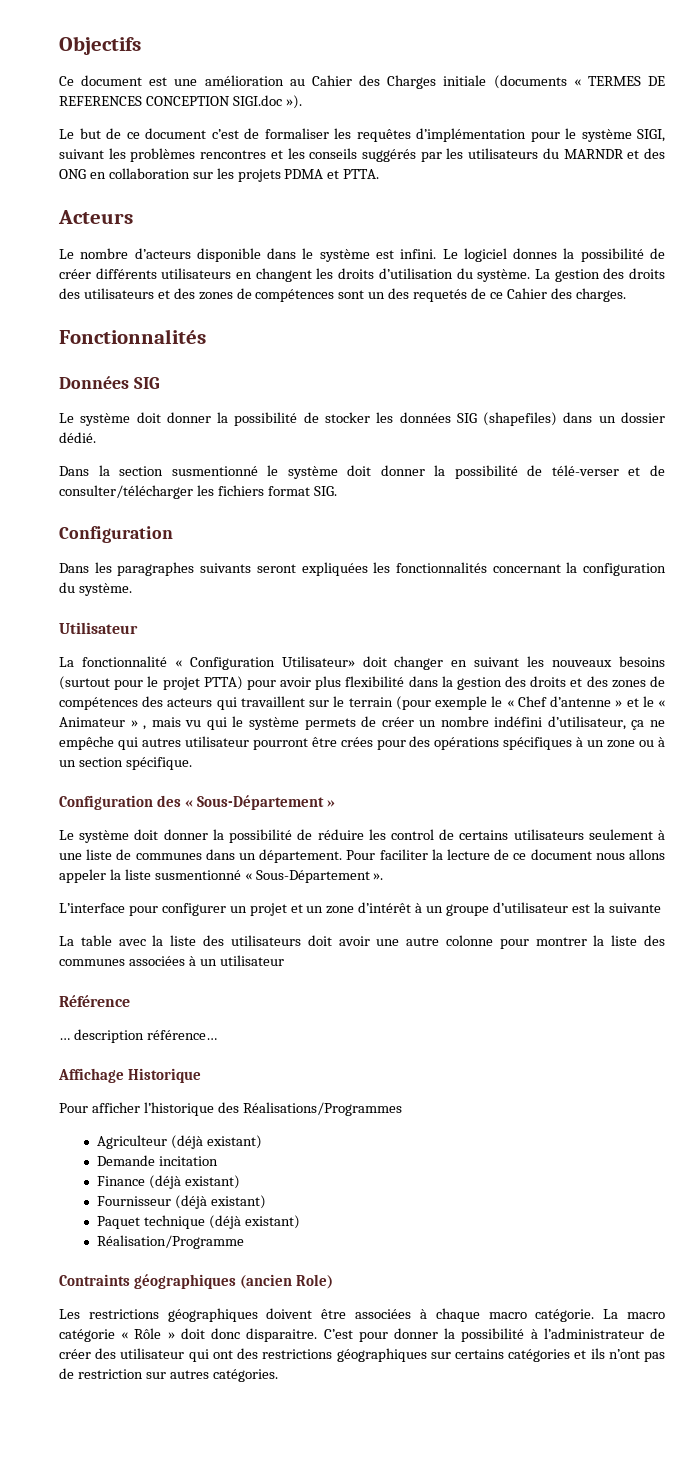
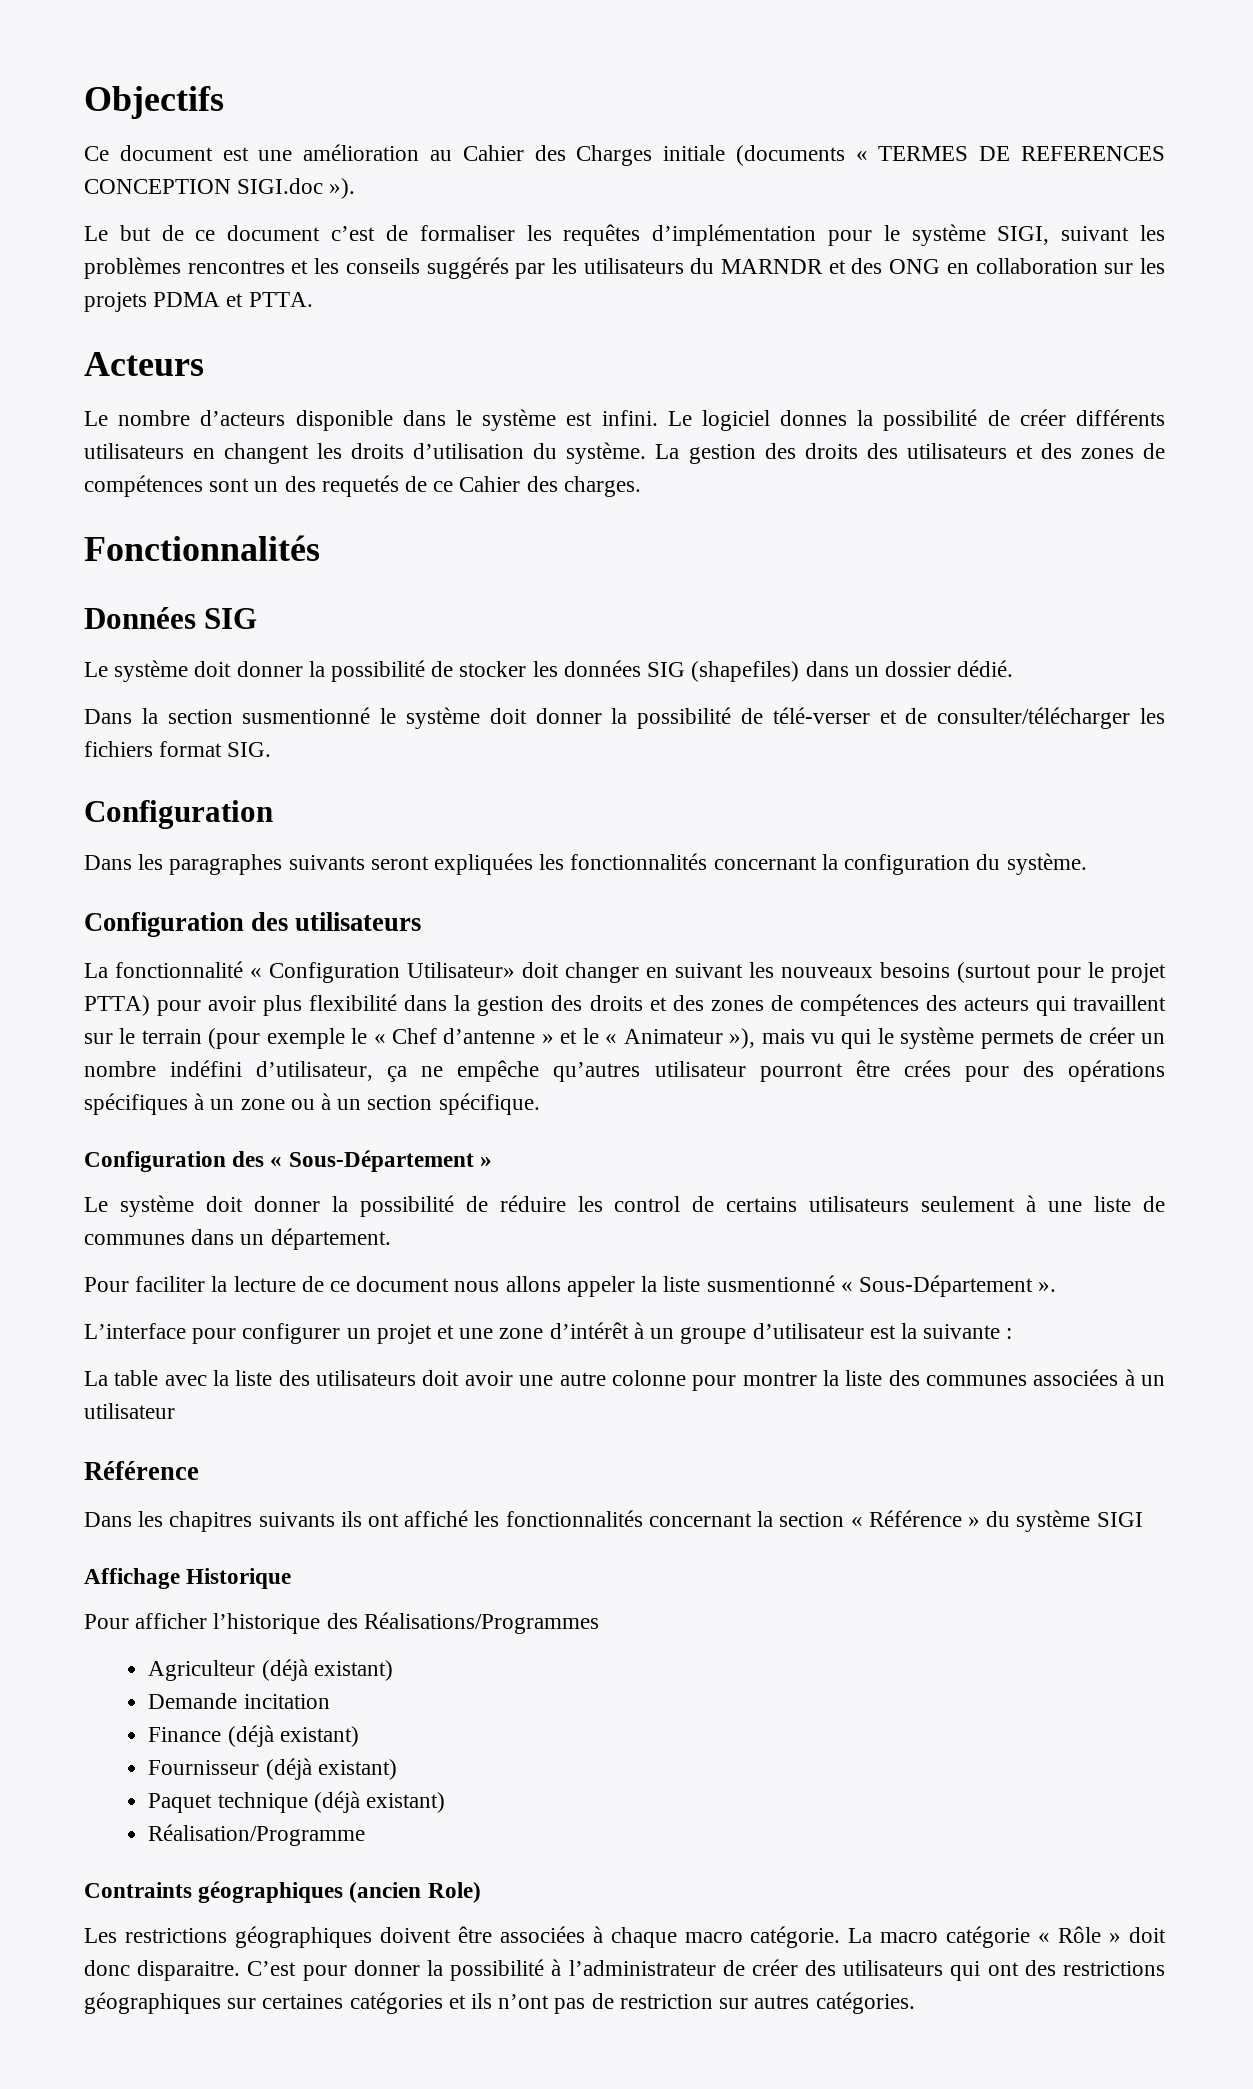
- Utilisateur
+ Configuration des utilisateurs
- La fonctionnalité « Configuration Utilisateur» doit changer en suivant les nouveaux besoins (surtout pour le projet PTTA) pour avoir plus flexibilité dans la gestion des droits et des zones de compétences des acteurs qui travaillent sur le terrain (pour exemple le « Chef d’antenne » et le « Animateur » , mais vu qui le système permets de créer un nombre indéfini d’utilisateur, ça ne empêche qui autres utilisateur pourront être crées pour des opérations spécifiques à un zone ou à un section spécifique.
+ La fonctionnalité « Configuration Utilisateur» doit changer en suivant les nouveaux besoins (surtout pour le projet PTTA) pour avoir plus flexibilité dans la gestion des droits et des zones de compétences des acteurs qui travaillent sur le terrain (pour exemple le « Chef d’antenne » et le « Animateur »), mais vu qui le système permets de créer un nombre indéfini d’utilisateur, ça ne empêche qu’autres utilisateur pourront être crées pour des opérations spécifiques à un zone ou à un section spécifique.
- Le système doit donner la possibilité de réduire les control de certains utilisateurs seulement à une liste de communes dans un département. Pour faciliter la lecture de ce document nous allons appeler la liste susmentionné « Sous-Département ».
+ Le système doit donner la possibilité de réduire les control de certains utilisateurs seulement à une liste de communes dans un département.
+ Pour faciliter la lecture de ce document nous allons appeler la liste susmentionné « Sous-Département ».
- L’interface pour configurer un projet et un zone d’intérêt à un groupe d’utilisateur est la suivante
+ L’interface pour configurer un projet et une zone d’intérêt à un groupe d’utilisateur est la suivante :
- … description référence…
+ Dans les chapitres suivants ils ont affiché les fonctionnalités concernant la section « Référence » du système SIGI
- C’est pour donner la possibilité à l’administrateur de créer des utilisateur qui ont des restrictions géographiques sur certains catégories et ils n’ont pas de restriction sur autres catégories.
+ C’est pour donner la possibilité à l’administrateur de créer des utilisateurs qui ont des restrictions géographiques sur certaines catégories et ils n’ont pas de restriction sur autres catégories.

